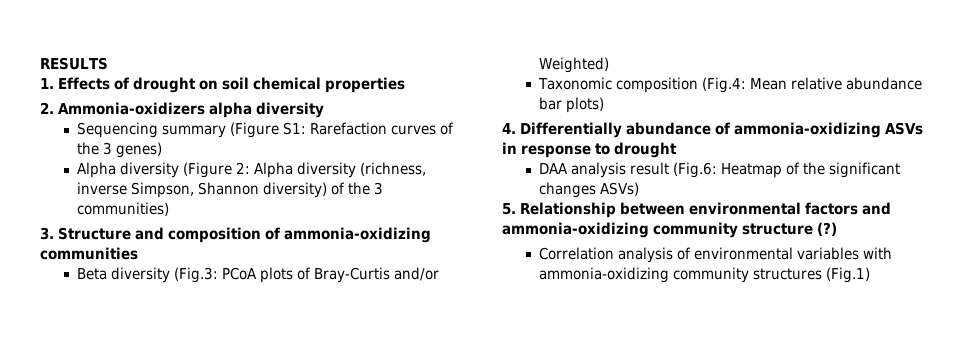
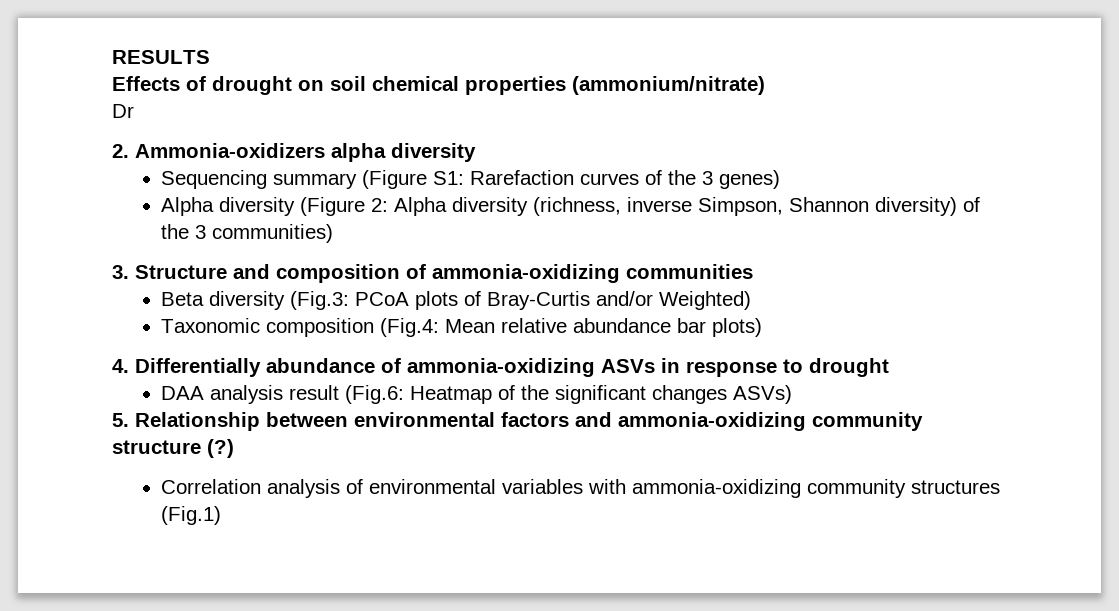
- 1. Effects of drought on soil chemical properties
+ Effects of drought on soil chemical properties (ammonium/nitrate)
+ Dr

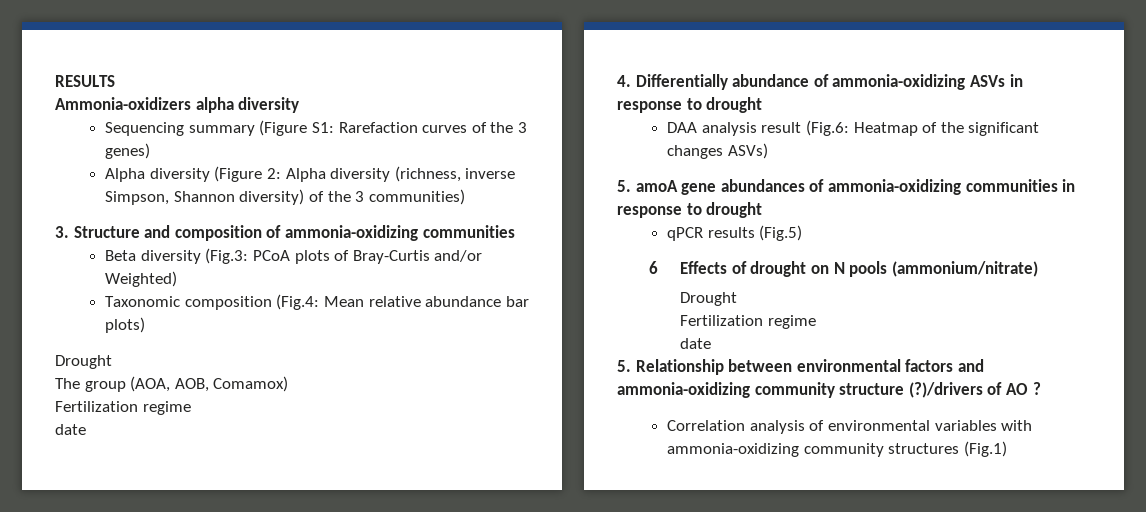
- Effects of drought on soil chemical properties (ammonium/nitrate)
- Dr
- 2. Ammonia-oxidizers alpha diversity
+ Ammonia-oxidizers alpha diversity
  Taxonomic composition (Fig.4: Mean relative abundance bar plots)
+ Drought
+ The group (AOA, AOB, Comamox)
+ Fertilization regime
+ date
+ 5. amoA gene abundances of ammonia-oxidizing communities in response to drought
+ qPCR results (Fig.5)
+ 6 Effects of drought on N pools (ammonium/nitrate)
+ Drought
+ Fertilization regime
+ date
- 5. Relationship between environmental factors and ammonia-oxidizing community structure (?)
+ 5. Relationship between environmental factors and ammonia-oxidizing community structure (?)/drivers of AO ?

